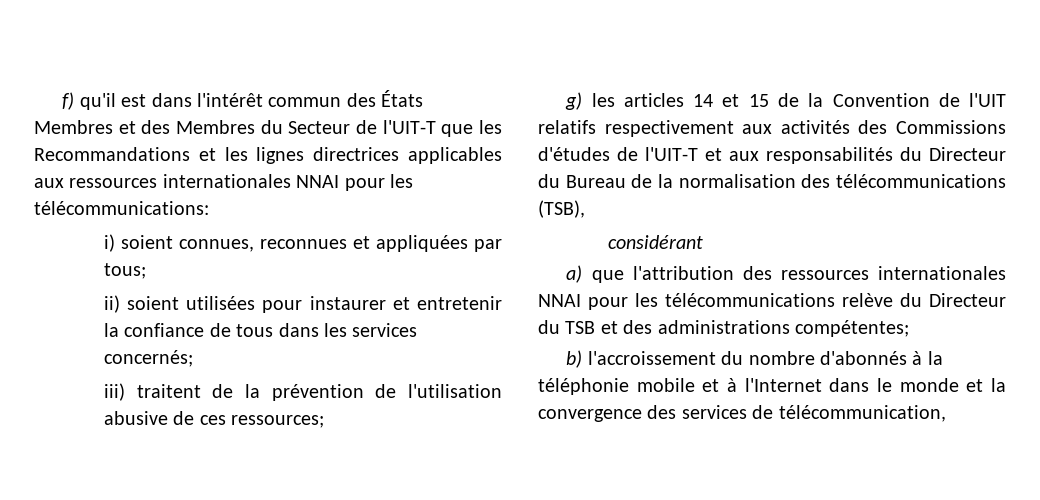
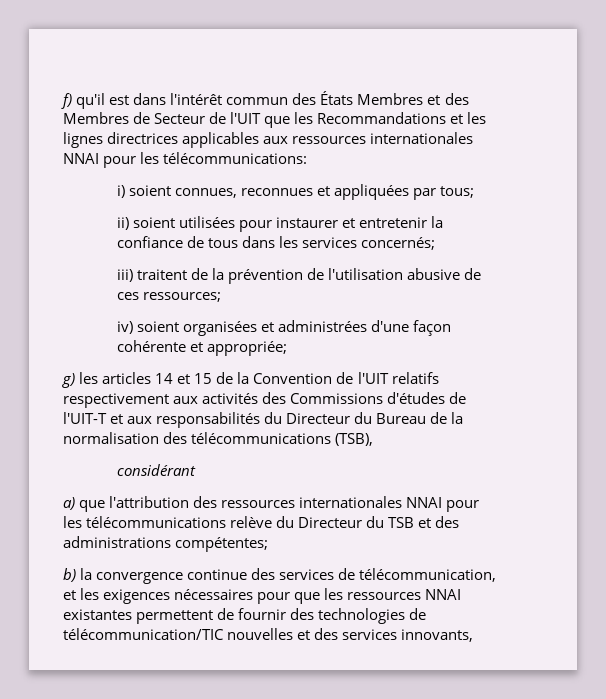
- f) qu'il est dans l'intérêt commun des États Membres et des Membres du Secteur de l'UIT-T que les Recommandations et les lignes directrices applicables aux ressources internationales NNAI pour les télécommunications:
+ f) qu'il est dans l'intérêt commun des États Membres et des Membres de Secteur de l'UIT que les Recommandations et les lignes directrices applicables aux ressources internationales NNAI pour les télécommunications:
+ iv) soient organisées et administrées d'une façon cohérente et appropriée;
- b) l'accroissement du nombre d'abonnés à la téléphonie mobile et à l'Internet dans le monde et la convergence des services de télécommunication,
+ b) la convergence continue des services de télécommunication, et les exigences nécessaires pour que les ressources NNAI existantes permettent de fournir des technologies de télécommunication/TIC nouvelles et des services innovants,

